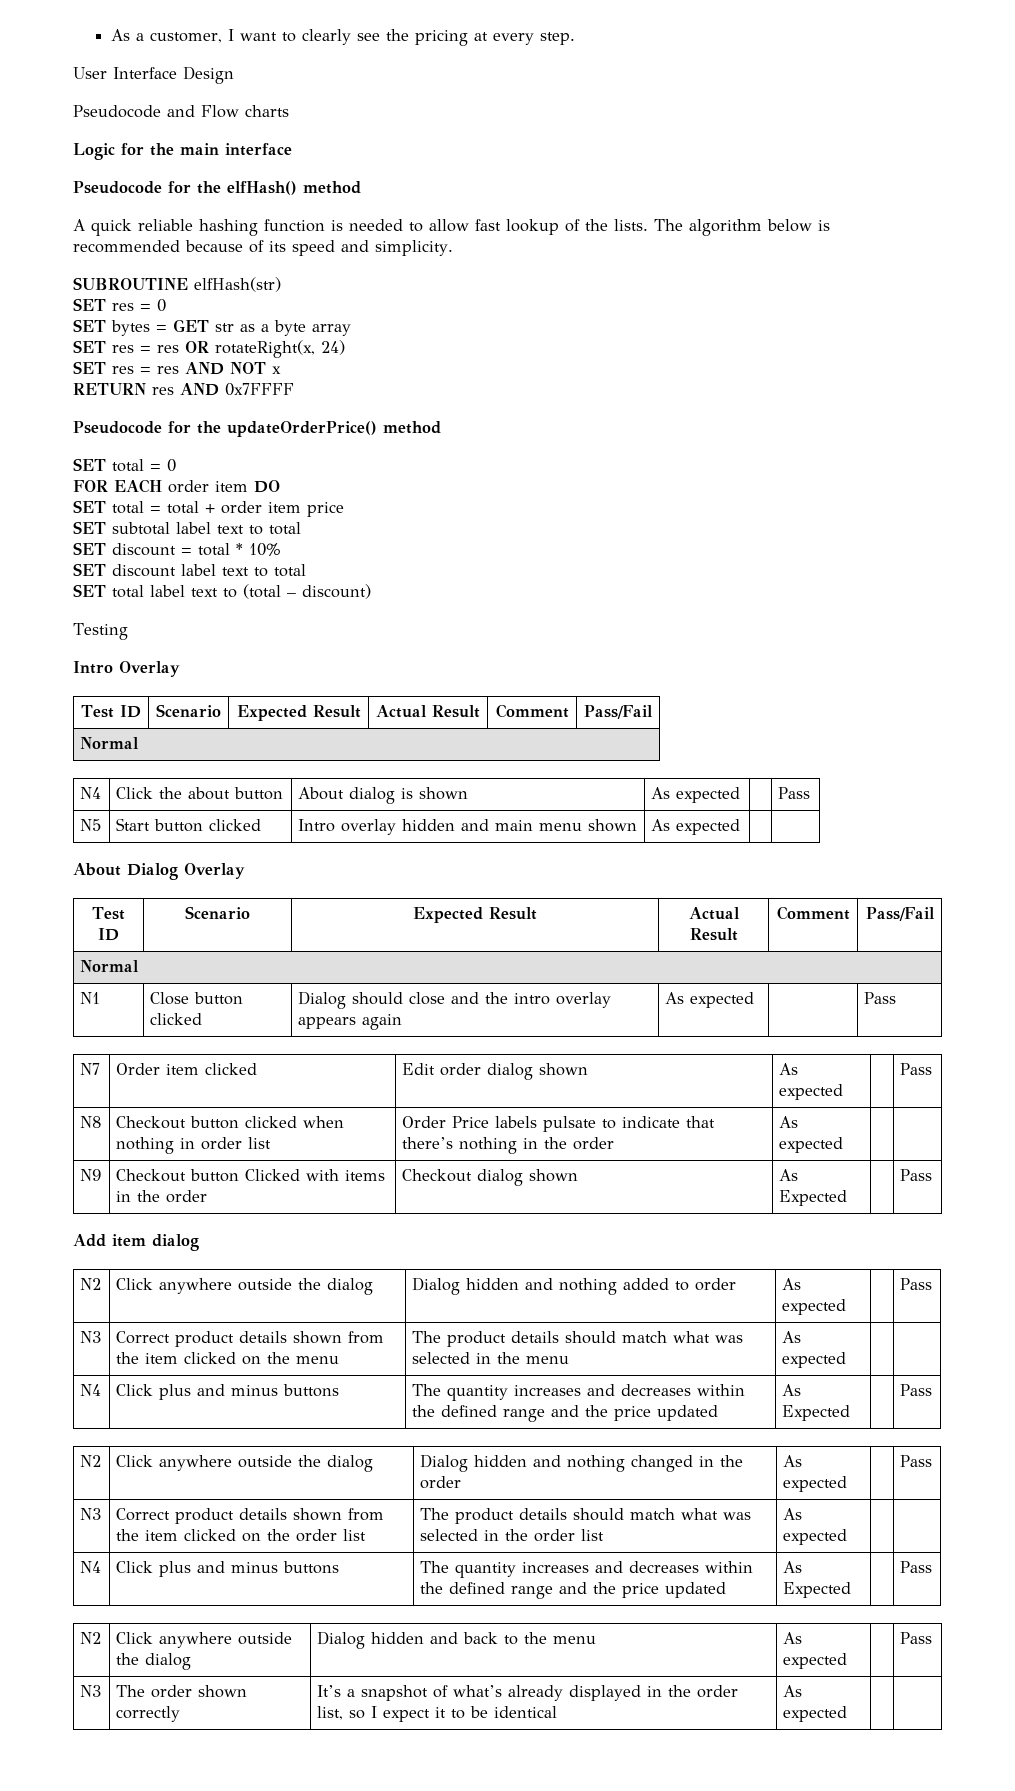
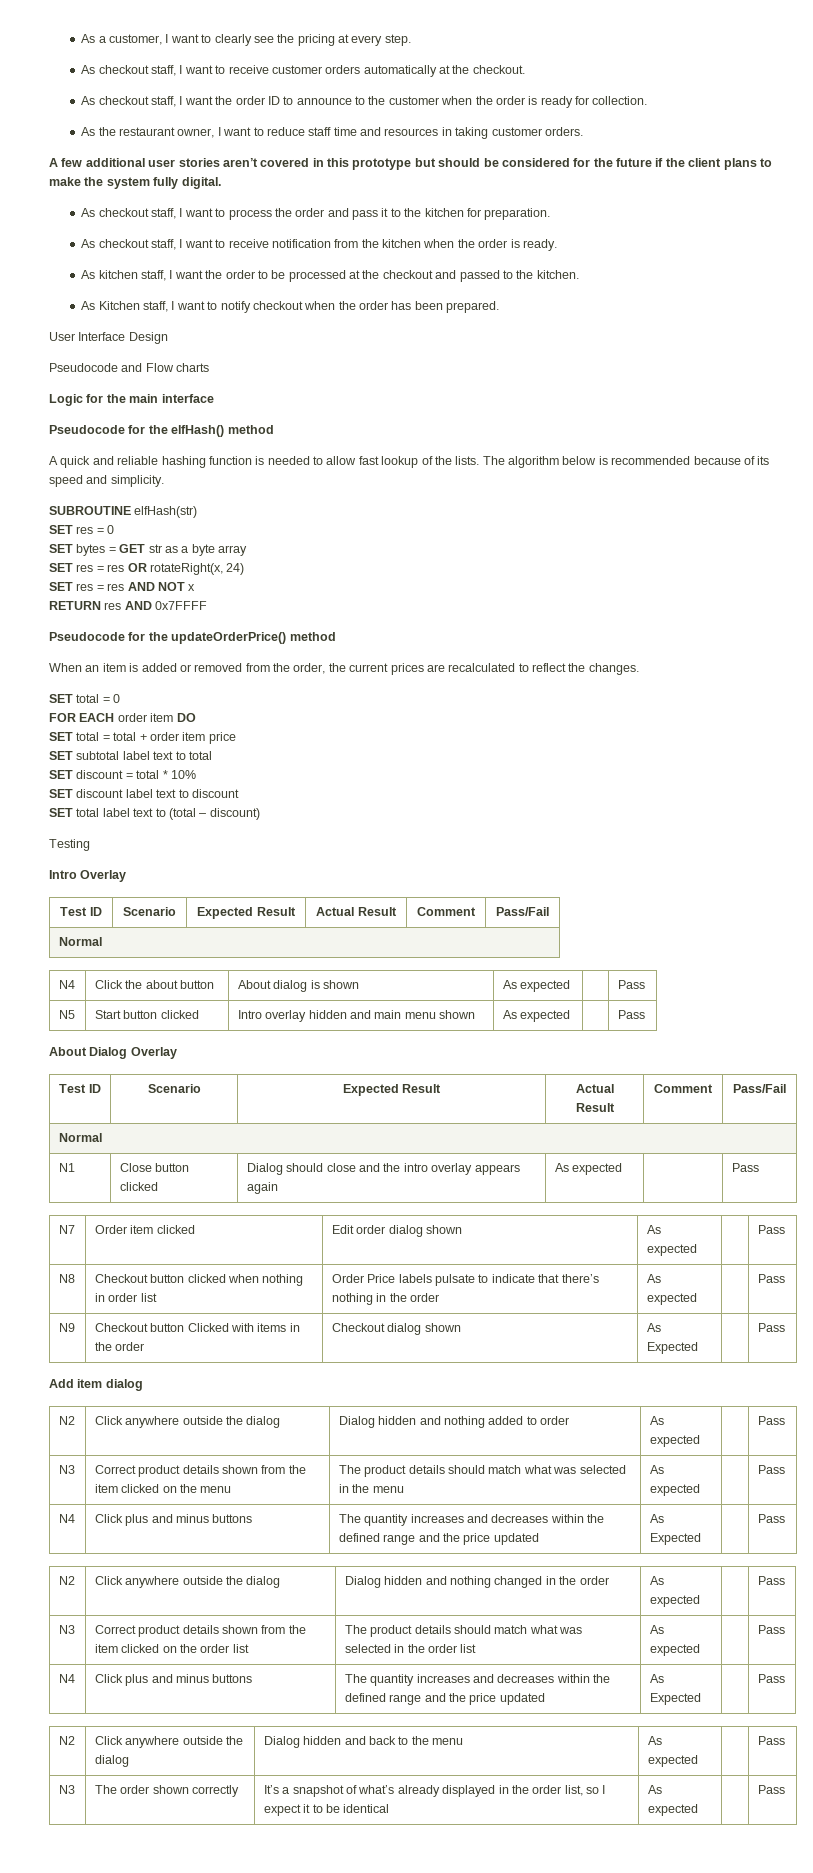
+ As checkout staff, I want to receive customer orders automatically at the checkout.
+ As checkout staff, I want the order ID to announce to the customer when the order is ready for collection.
+ As the restaurant owner, I want to reduce staff time and resources in taking customer orders.
+ A few additional user stories aren’t covered in this prototype but should be considered for the future if the client plans to make the system fully digital.
+ As checkout staff, I want to process the order and pass it to the kitchen for preparation.
+ As checkout staff, I want to receive notification from the kitchen when the order is ready.
+ As kitchen staff, I want the order to be processed at the checkout and passed to the kitchen.
+ As Kitchen staff, I want to notify checkout when the order has been prepared.
- A quick reliable hashing function is needed to allow fast lookup of the lists.
+ A quick and reliable hashing function is needed to allow fast lookup of the lists.
+ When an item is added or removed from the order, the current prices are recalculated to reflect the changes.
- SET discount label text to total
+ SET discount label text to discount
- N5 | Start button clicked | Intro overlay hidden and main menu shown | As expected | |
+ N5 | Start button clicked | Intro overlay hidden and main menu shown | As expected | | Pass
- N8 | Checkout button clicked when nothing in order list | Order Price labels pulsate to indicate that there’s nothing in the order | As expected | |
+ N8 | Checkout button clicked when nothing in order list | Order Price labels pulsate to indicate that there’s nothing in the order | As expected | | Pass
- N3 | Correct product details shown from the item clicked on the menu | The product details should match what was selected in the menu | As expected | |
+ N3 | Correct product details shown from the item clicked on the menu | The product details should match what was selected in the menu | As expected | | Pass
- N3 | Correct product details shown from the item clicked on the order list | The product details should match what was selected in the order list | As expected | |
+ N3 | Correct product details shown from the item clicked on the order list | The product details should match what was selected in the order list | As expected | | Pass
- N3 | The order shown correctly | It’s a snapshot of what’s already displayed in the order list, so I expect it to be identical | As expected | |
+ N3 | The order shown correctly | It’s a snapshot of what’s already displayed in the order list, so I expect it to be identical | As expected | | Pass

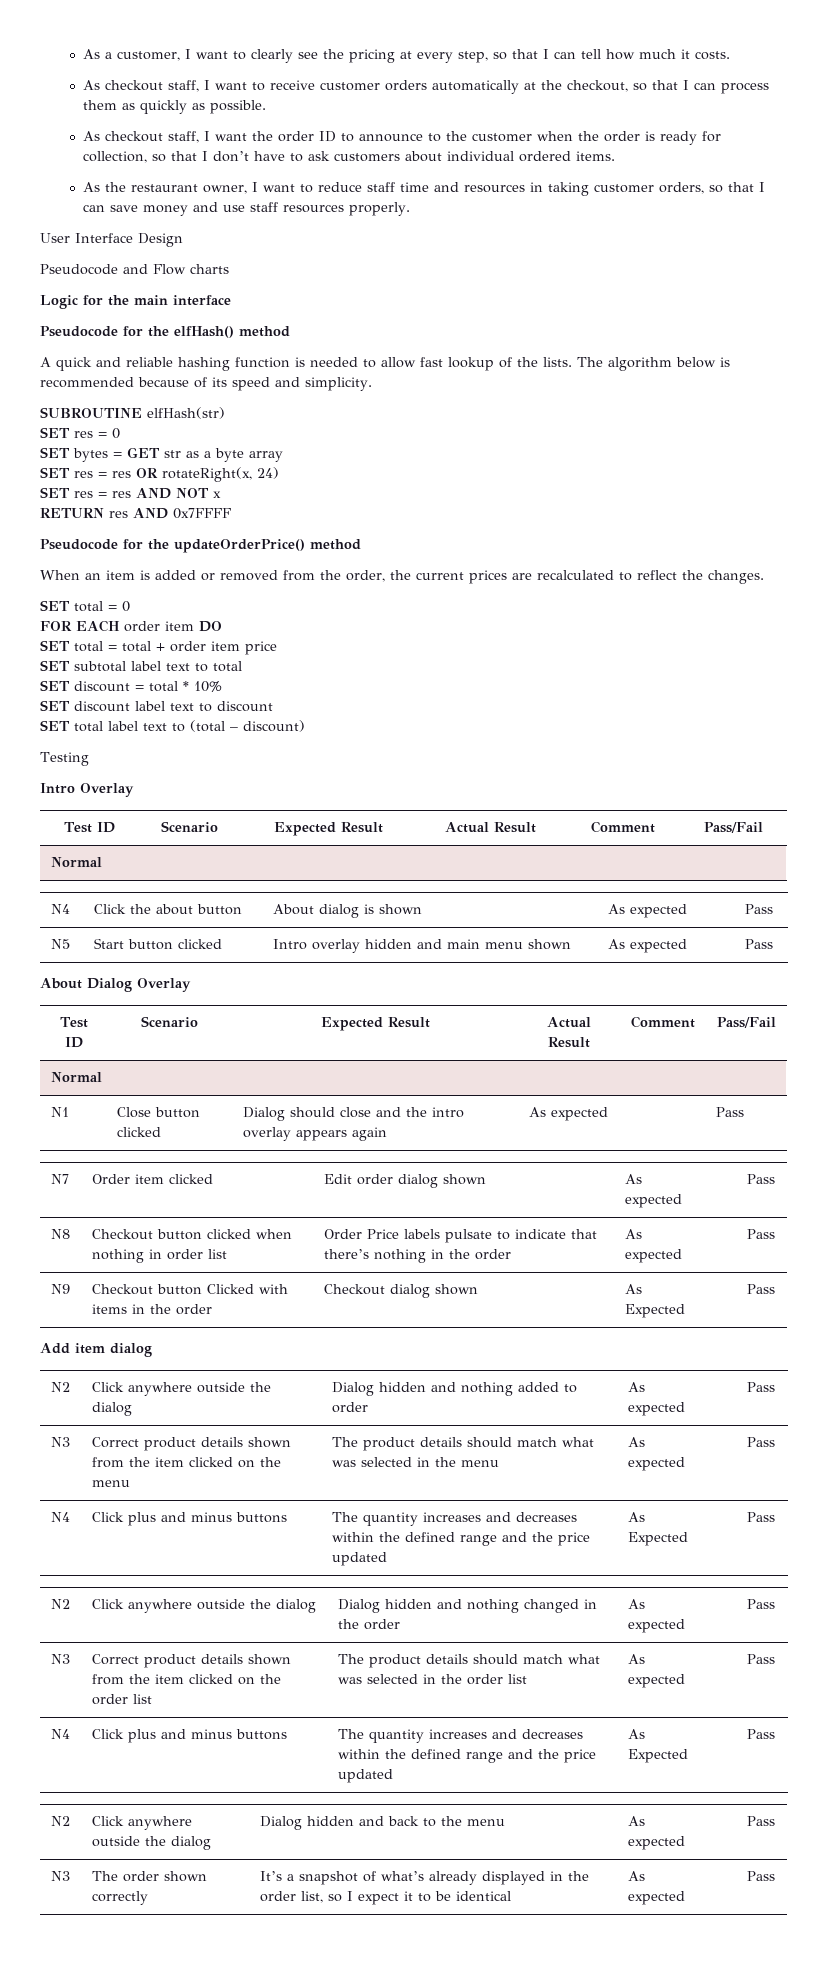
- As a customer, I want to clearly see the pricing at every step.
+ As a customer, I want to clearly see the pricing at every step, so that I can tell how much it costs.
- As checkout staff, I want to receive customer orders automatically at the checkout.
+ As checkout staff, I want to receive customer orders automatically at the checkout, so that I can process them as quickly as possible.
- As checkout staff, I want the order ID to announce to the customer when the order is ready for collection.
+ As checkout staff, I want the order ID to announce to the customer when the order is ready for collection, so that I don’t have to ask customers about individual ordered items.
- As the restaurant owner, I want to reduce staff time and resources in taking customer orders.
- A few additional user stories aren’t covered in this prototype but should be considered for the future if the client plans to make the system fully digital.
- As checkout staff, I want to process the order and pass it to the kitchen for preparation.
- As checkout staff, I want to receive notification from the kitchen when the order is ready.
- As kitchen staff, I want the order to be processed at the checkout and passed to the kitchen.
- As Kitchen staff, I want to notify checkout when the order has been prepared.
+ As the restaurant owner, I want to reduce staff time and resources in taking customer orders, so that I can save money and use staff resources properly.

